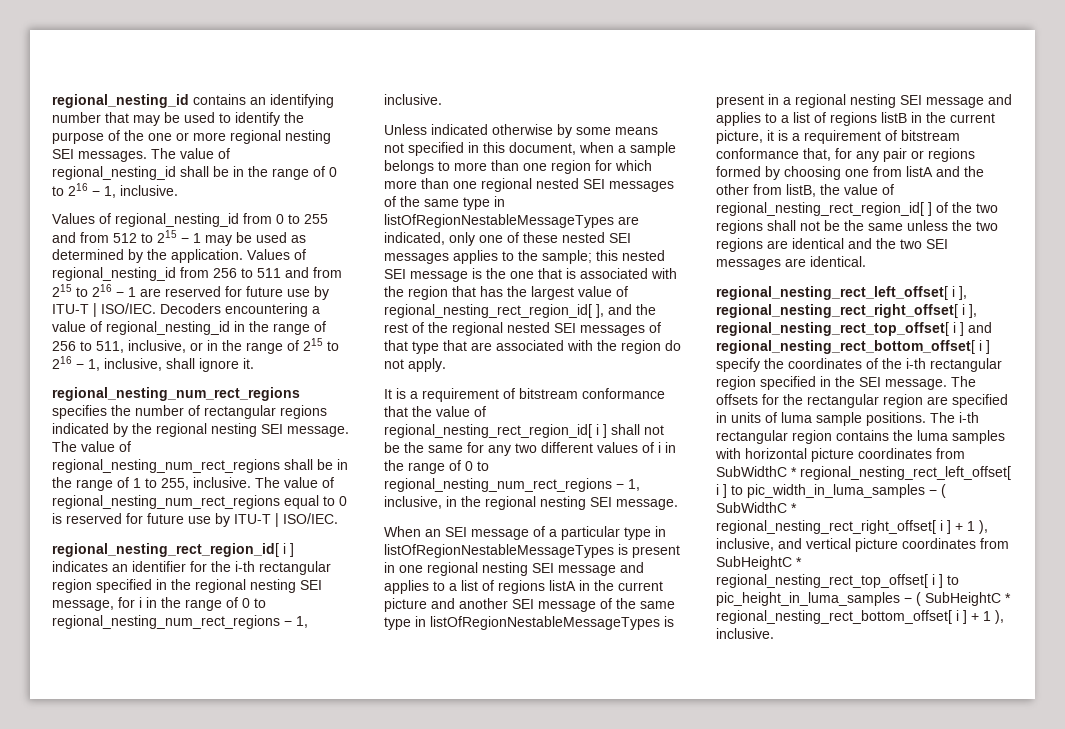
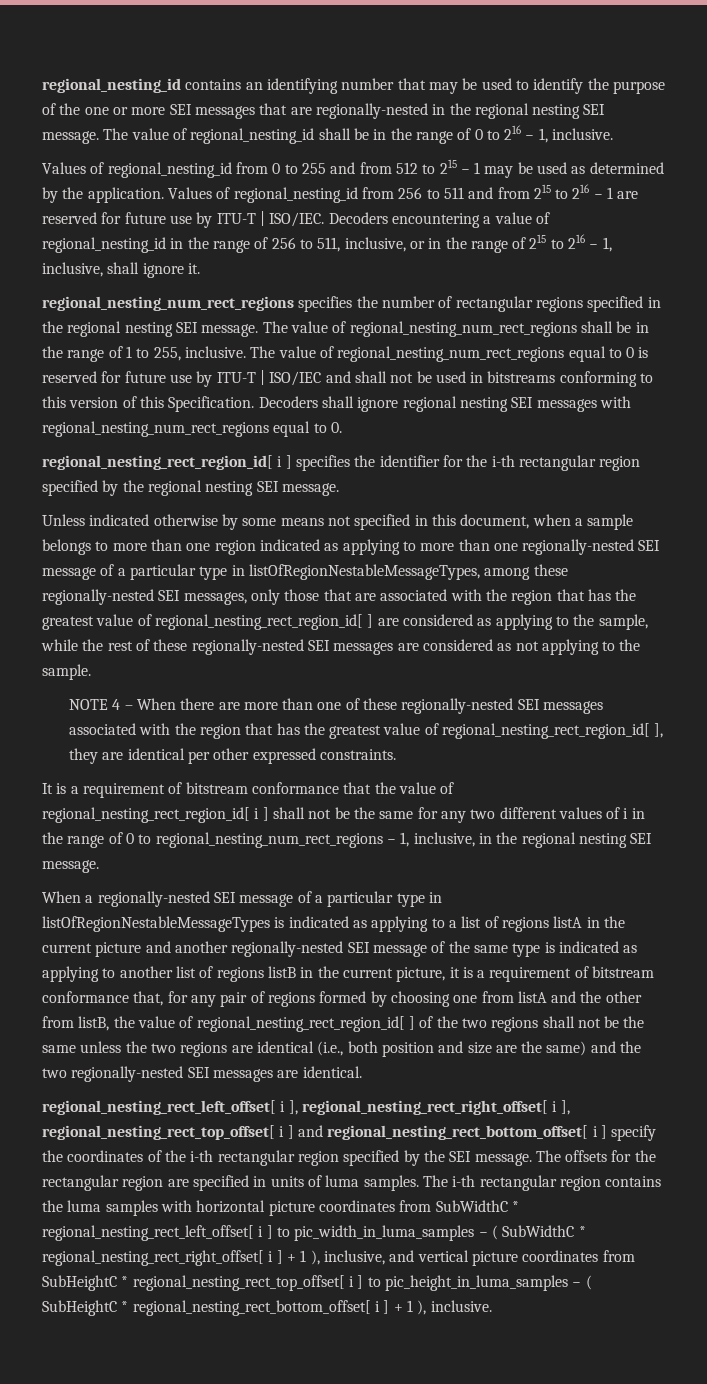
- regional_nesting_id contains an identifying number that may be used to identify the purpose of the one or more regional nesting SEI messages.
+ regional_nesting_id contains an identifying number that may be used to identify the purpose of the one or more SEI messages that are regionally-nested in the regional nesting SEI message.
- regional_nesting_num_rect_regions specifies the number of rectangular regions indicated by the regional nesting SEI message.
+ regional_nesting_num_rect_regions specifies the number of rectangular regions specified in the regional nesting SEI message.
- The value of regional_nesting_num_rect_regions equal to 0 is reserved for future use by ITU-T | ISO/IEC.
- regional_nesting_rect_region_id[ i ] indicates an identifier for the i-th rectangular region specified in the regional nesting SEI message, for i in the range of 0 to regional_nesting_num_rect_regions − 1, inclusive.
+ The value of regional_nesting_num_rect_regions equal to 0 is reserved for future use by ITU-T | ISO/IEC and shall not be used in bitstreams conforming to this version of this Specification. Decoders shall ignore regional nesting SEI messages with regional_nesting_num_rect_regions equal to 0.
+ regional_nesting_rect_region_id[ i ] specifies the identifier for the i-th rectangular region specified by the regional nesting SEI message.
- Unless indicated otherwise by some means not specified in this document, when a sample belongs to more than one region for which more than one regional nested SEI messages of the same type in listOfRegionNestableMessageTypes are indicated, only one of these nested SEI messages applies to the sample; this nested SEI message is the one that is associated with the region that has the largest value of regional_nesting_rect_region_id[ ], and the rest of the regional nested SEI messages of that type that are associated with the region do not apply.
+ Unless indicated otherwise by some means not specified in this document, when a sample belongs to more than one region indicated as applying to more than one regionally-nested SEI message of a particular type in listOfRegionNestableMessageTypes, among these regionally-nested SEI messages, only those that are associated with the region that has the greatest value of regional_nesting_rect_region_id[ ] are considered as applying to the sample, while the rest of these regionally-nested SEI messages are considered as not applying to the sample.
+ NOTE 4 – When there are more than one of these regionally-nested SEI messages associated with the region that has the greatest value of regional_nesting_rect_region_id[ ], they are identical per other expressed constraints.
- When an SEI message of a particular type in listOfRegionNestableMessageTypes is present in one regional nesting SEI message and applies to a list of regions listA in the current picture and another SEI message of the same type in listOfRegionNestableMessageTypes is present in a regional nesting SEI message and applies to a list of regions listB in the current picture, it is a requirement of bitstream conformance that, for any pair or regions formed by choosing one from listA and the other from listB, the value of regional_nesting_rect_region_id[ ] of the two regions shall not be the same unless the two regions are identical and the two SEI messages are identical.
+ When a regionally-nested SEI message of a particular type in listOfRegionNestableMessageTypes is indicated as applying to a list of regions listA in the current picture and another regionally-nested SEI message of the same type is indicated as applying to another list of regions listB in the current picture, it is a requirement of bitstream conformance that, for any pair of regions formed by choosing one from listA and the other from listB, the value of regional_nesting_rect_region_id[ ] of the two regions shall not be the same unless the two regions are identical (i.e., both position and size are the same) and the two regionally-nested SEI messages are identical.
- regional_nesting_rect_left_offset[ i ], regional_nesting_rect_right_offset[ i ], regional_nesting_rect_top_offset[ i ] and regional_nesting_rect_bottom_offset[ i ] specify the coordinates of the i-th rectangular region specified in the SEI message.
+ regional_nesting_rect_left_offset[ i ], regional_nesting_rect_right_offset[ i ], regional_nesting_rect_top_offset[ i ] and regional_nesting_rect_bottom_offset[ i ] specify the coordinates of the i-th rectangular region specified by the SEI message.
- The offsets for the rectangular region are specified in units of luma sample positions.
+ The offsets for the rectangular region are specified in units of luma samples.

